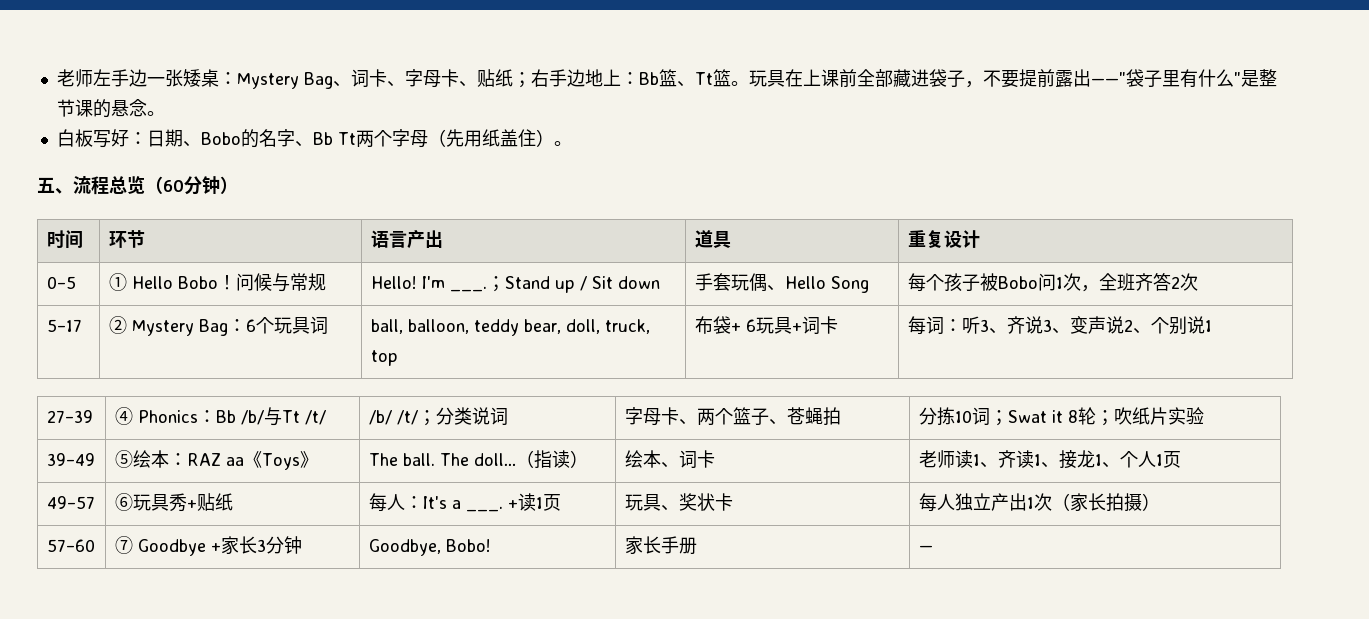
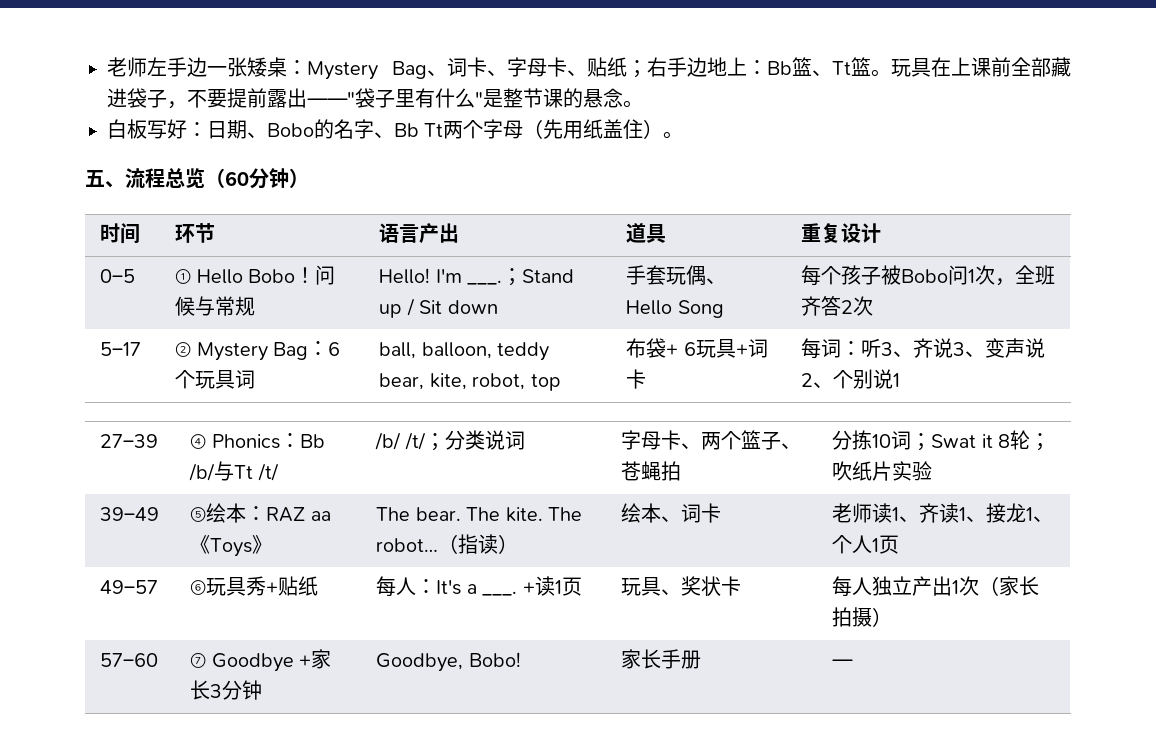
- 5–17 | ② Mystery Bag：6个玩具词 | ball, balloon, teddy bear, doll, truck, top | 布袋+ 6玩具+词卡 | 每词：听3、齐说3、变声说2、个别说1
+ 5–17 | ② Mystery Bag：6个玩具词 | ball, balloon, teddy bear, kite, robot, top | 布袋+ 6玩具+词卡 | 每词：听3、齐说3、变声说2、个别说1
- 39–49 | ⑤绘本：RAZ aa《Toys》 | The ball. The doll…（指读） | 绘本、词卡 | 老师读1、齐读1、接龙1、个人1页
+ 39–49 | ⑤绘本：RAZ aa《Toys》 | The bear. The kite. The robot…（指读） | 绘本、词卡 | 老师读1、齐读1、接龙1、个人1页

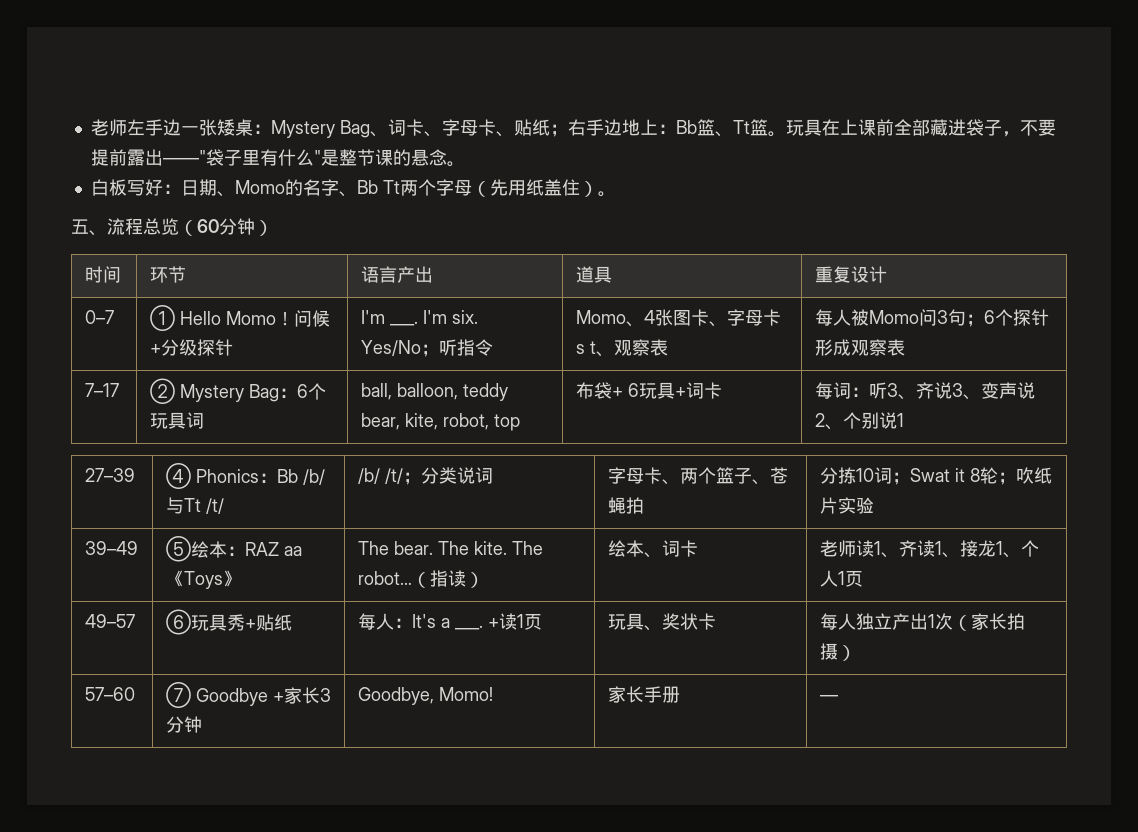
- 白板写好：日期、Bobo的名字、Bb Tt两个字母（先用纸盖住）。
+ 白板写好：日期、Momo的名字、Bb Tt两个字母（先用纸盖住）。
- 0–5 | ① Hello Bobo！问候与常规 | Hello! I'm ___.；Stand up / Sit down | 手套玩偶、Hello Song | 每个孩子被Bobo问1次，全班齐答2次
- 5–17 | ② Mystery Bag：6个玩具词 | ball, balloon, teddy bear, kite, robot, top | 布袋+ 6玩具+词卡 | 每词：听3、齐说3、变声说2、个别说1
+ 0–7 | ① Hello Momo！问候+分级探针 | I'm ___. I'm six. Yes/No；听指令 | Momo、4张图卡、字母卡s t、观察表 | 每人被Momo问3句；6个探针形成观察表
+ 7–17 | ② Mystery Bag：6个玩具词 | ball, balloon, teddy bear, kite, robot, top | 布袋+ 6玩具+词卡 | 每词：听3、齐说3、变声说2、个别说1
- 57–60 | ⑦ Goodbye +家长3分钟 | Goodbye, Bobo! | 家长手册 | —
+ 57–60 | ⑦ Goodbye +家长3分钟 | Goodbye, Momo! | 家长手册 | —

